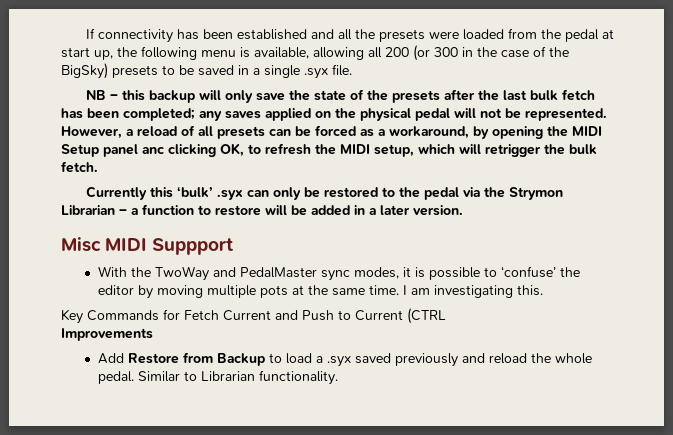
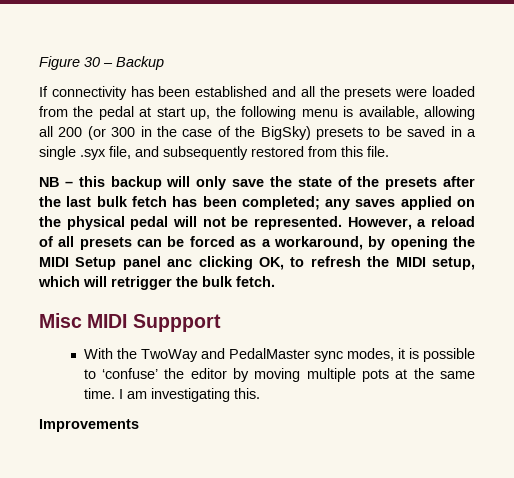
+ Figure 30 – Backup
- If connectivity has been established and all the presets were loaded from the pedal at start up, the following menu is available, allowing all 200 (or 300 in the case of the BigSky) presets to be saved in a single .syx file.
+ If connectivity has been established and all the presets were loaded from the pedal at start up, the following menu is available, allowing all 200 (or 300 in the case of the BigSky) presets to be saved in a single .syx file, and subsequently restored from this file.
- Currently this ‘bulk’ .syx can only be restored to the pedal via the Strymon Librarian – a function to restore will be added in a later version.
- Key Commands for Fetch Current and Push to Current (CTRL
  Improvements
- Add Restore from Backup to load a .syx saved previously and reload the whole pedal. Similar to Librarian functionality.

